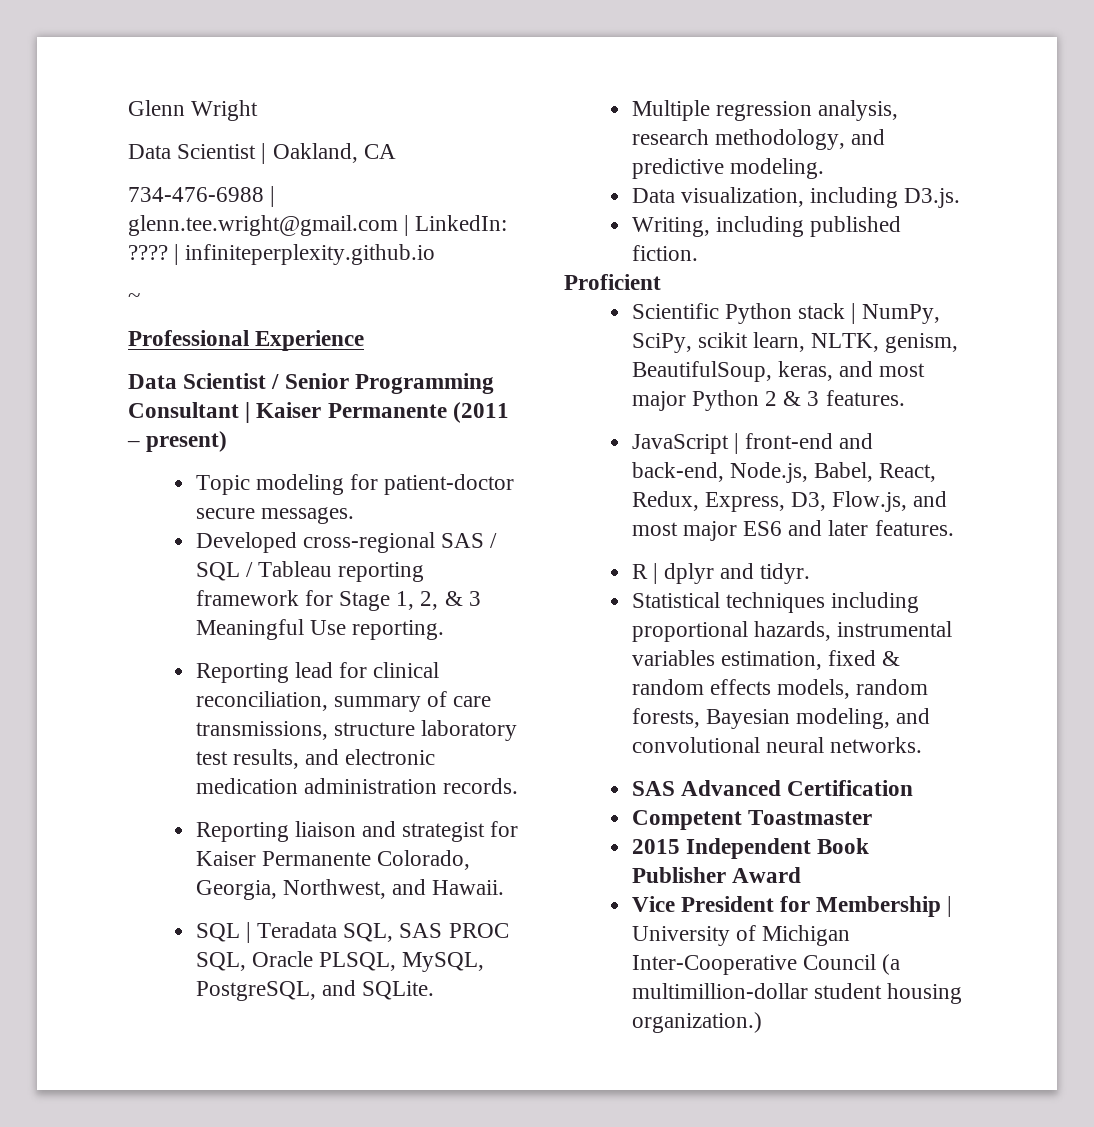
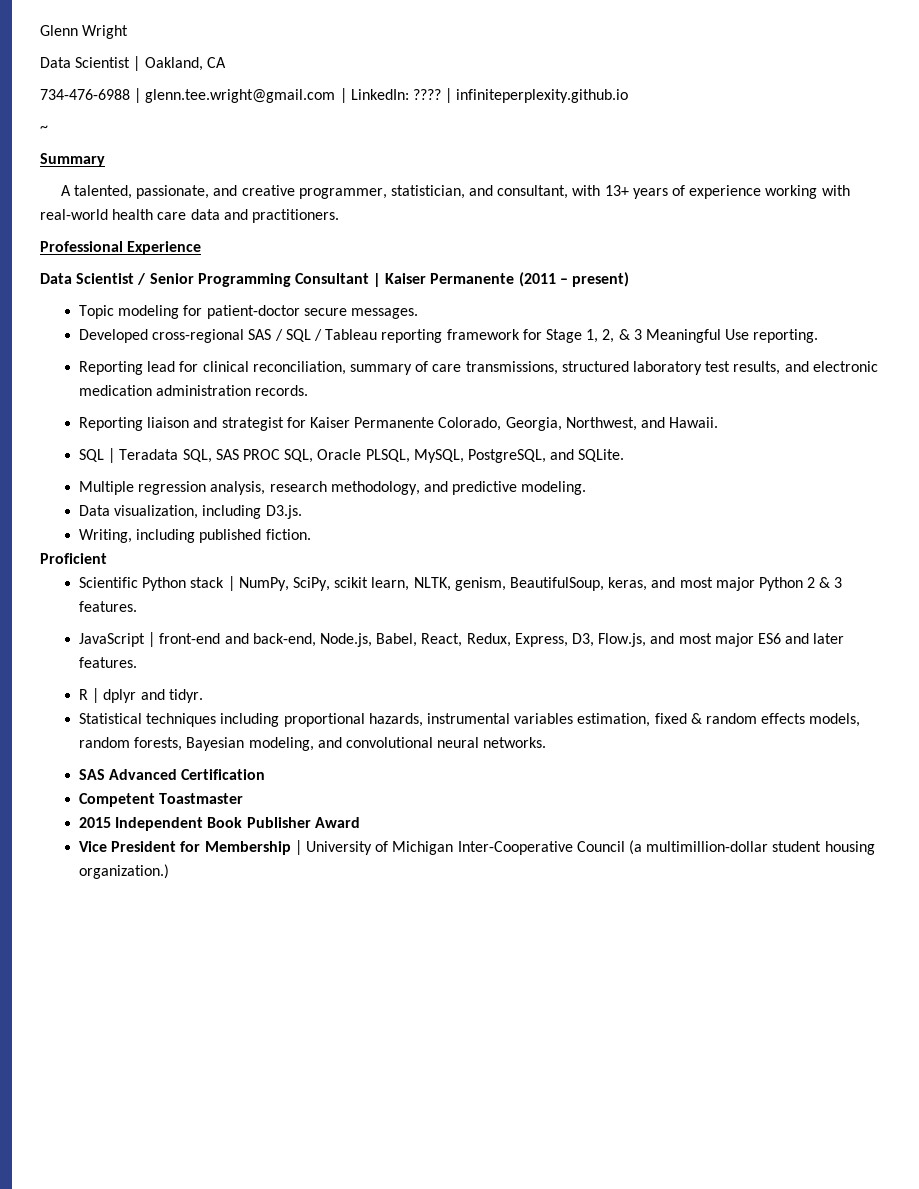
+ Summary
+ A talented, passionate, and creative programmer, statistician, and consultant, with 13+ years of experience working with real-world health care data and practitioners.
- Reporting lead for clinical reconciliation, summary of care transmissions, structure laboratory test results, and electronic medication administration records.
+ Reporting lead for clinical reconciliation, summary of care transmissions, structured laboratory test results, and electronic medication administration records.

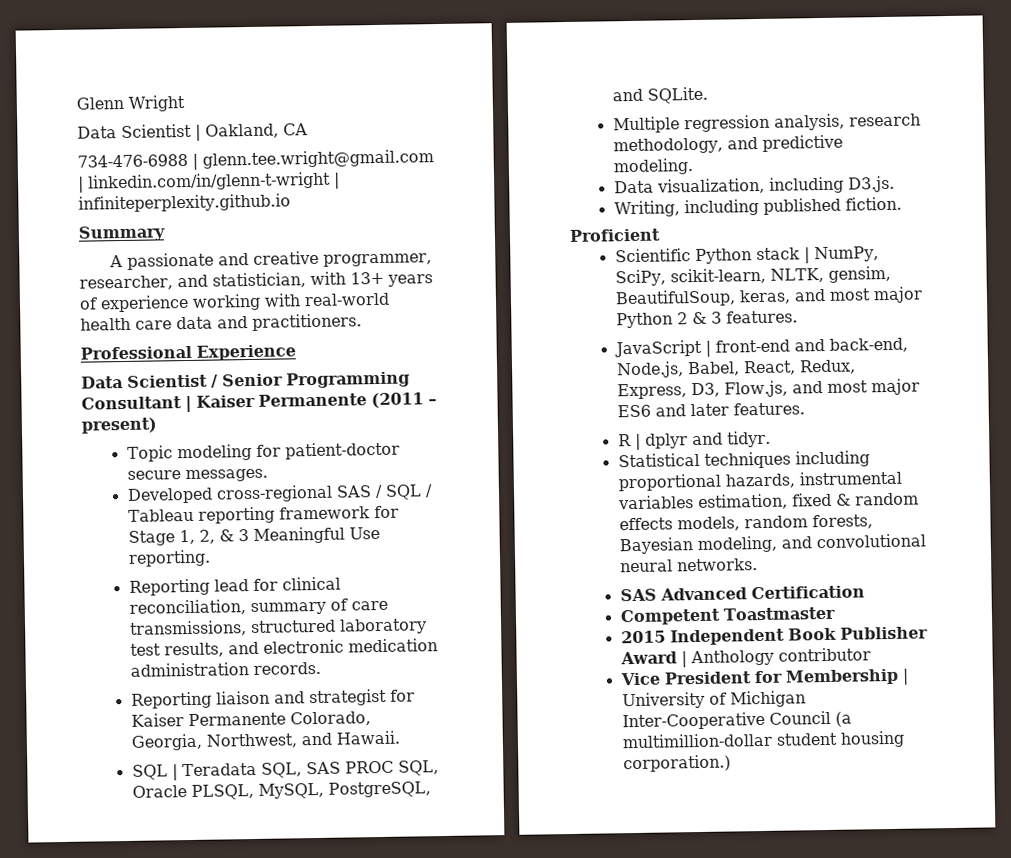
- 734-476-6988 | glenn.tee.wright@gmail.com | LinkedIn: ???? | infiniteperplexity.github.io
+ 734-476-6988 | glenn.tee.wright@gmail.com | linkedin.com/in/glenn-t-wright | infiniteperplexity.github.io
- ~
- A talented, passionate, and creative programmer, statistician, and consultant, with 13+ years of experience working with real-world health care data and practitioners.
+ A passionate and creative programmer, researcher, and statistician, with 13+ years of experience working with real-world health care data and practitioners.
- Scientific Python stack | NumPy, SciPy, scikit learn, NLTK, genism, BeautifulSoup, keras, and most major Python 2 & 3 features.
+ Scientific Python stack | NumPy, SciPy, scikit-learn, NLTK, gensim, BeautifulSoup, keras, and most major Python 2 & 3 features.
- 2015 Independent Book Publisher Award
+ 2015 Independent Book Publisher Award | Anthology contributor
- Vice President for Membership | University of Michigan Inter-Cooperative Council (a multimillion-dollar student housing organization.)
+ Vice President for Membership | University of Michigan Inter-Cooperative Council (a multimillion-dollar student housing corporation.)

